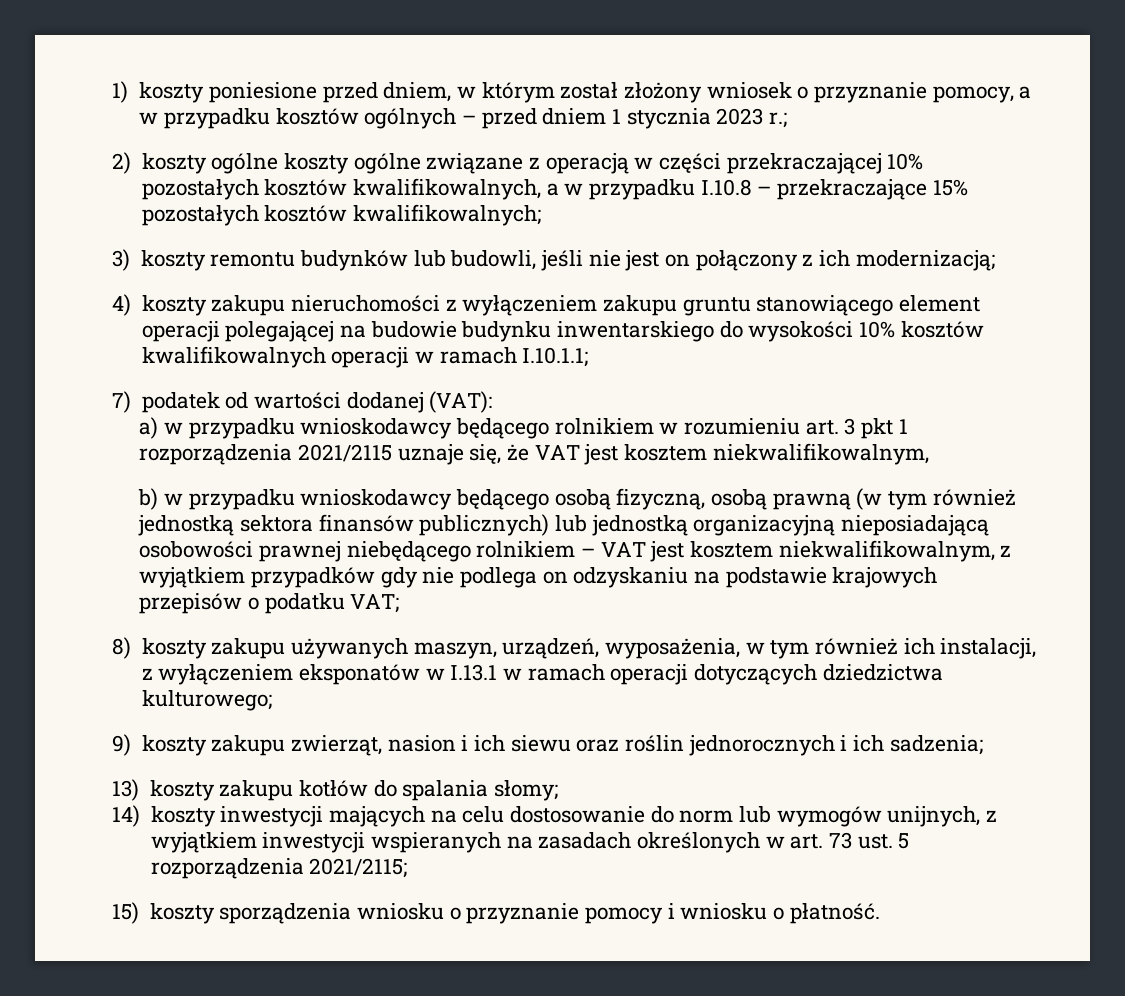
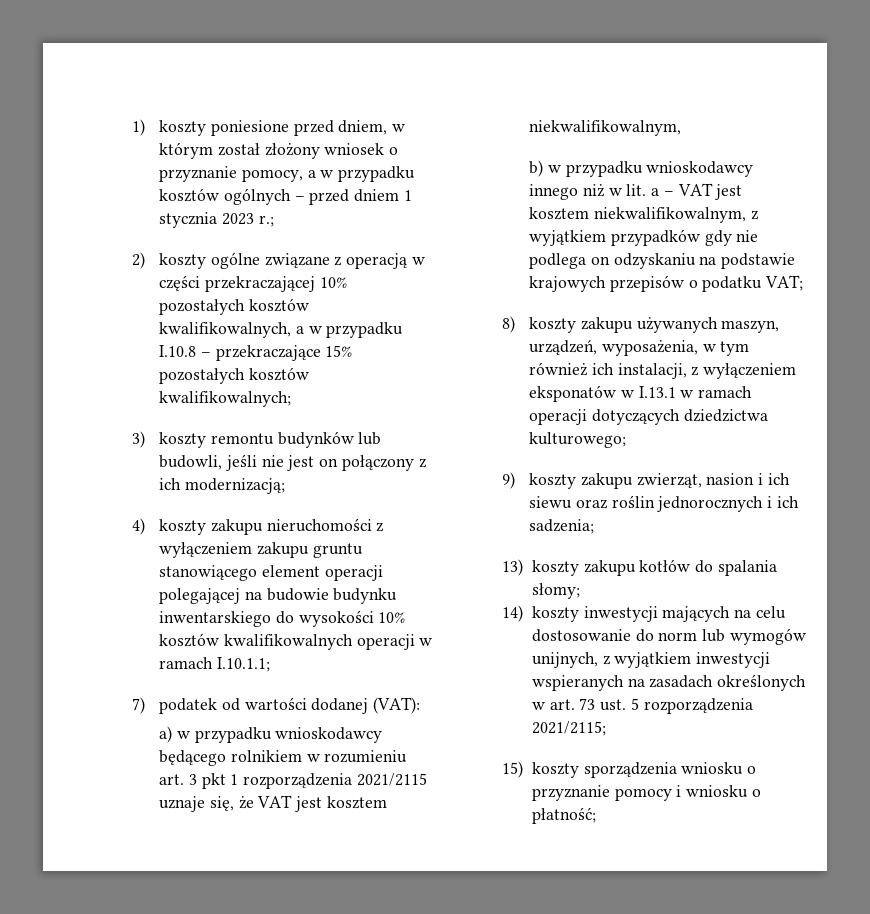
- 2) koszty ogólne koszty ogólne związane z operacją w części przekraczającej 10% pozostałych kosztów kwalifikowalnych, a w przypadku I.10.8 – przekraczające 15% pozostałych kosztów kwalifikowalnych;
+ 2) koszty ogólne związane z operacją w części przekraczającej 10% pozostałych kosztów kwalifikowalnych, a w przypadku I.10.8 – przekraczające 15% pozostałych kosztów kwalifikowalnych;
- b) w przypadku wnioskodawcy będącego osobą fizyczną, osobą prawną (w tym również jednostką sektora finansów publicznych) lub jednostką organizacyjną nieposiadającą osobowości prawnej niebędącego rolnikiem – VAT jest kosztem niekwalifikowalnym, z wyjątkiem przypadków gdy nie podlega on odzyskaniu na podstawie krajowych przepisów o podatku VAT;
+ b) w przypadku wnioskodawcy innego niż w lit. a – VAT jest kosztem niekwalifikowalnym, z wyjątkiem przypadków gdy nie podlega on odzyskaniu na podstawie krajowych przepisów o podatku VAT;
- 15) koszty sporządzenia wniosku o przyznanie pomocy i wniosku o płatność.
+ 15) koszty sporządzenia wniosku o przyznanie pomocy i wniosku o płatność;

